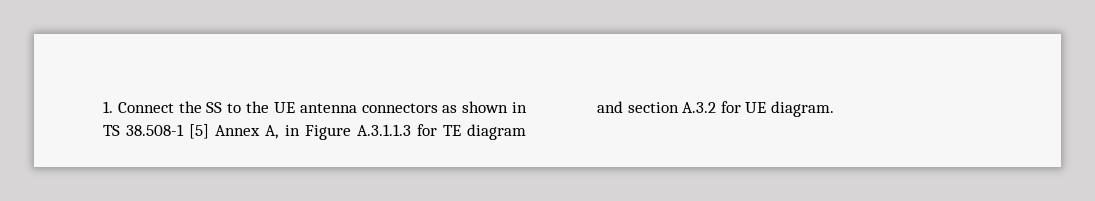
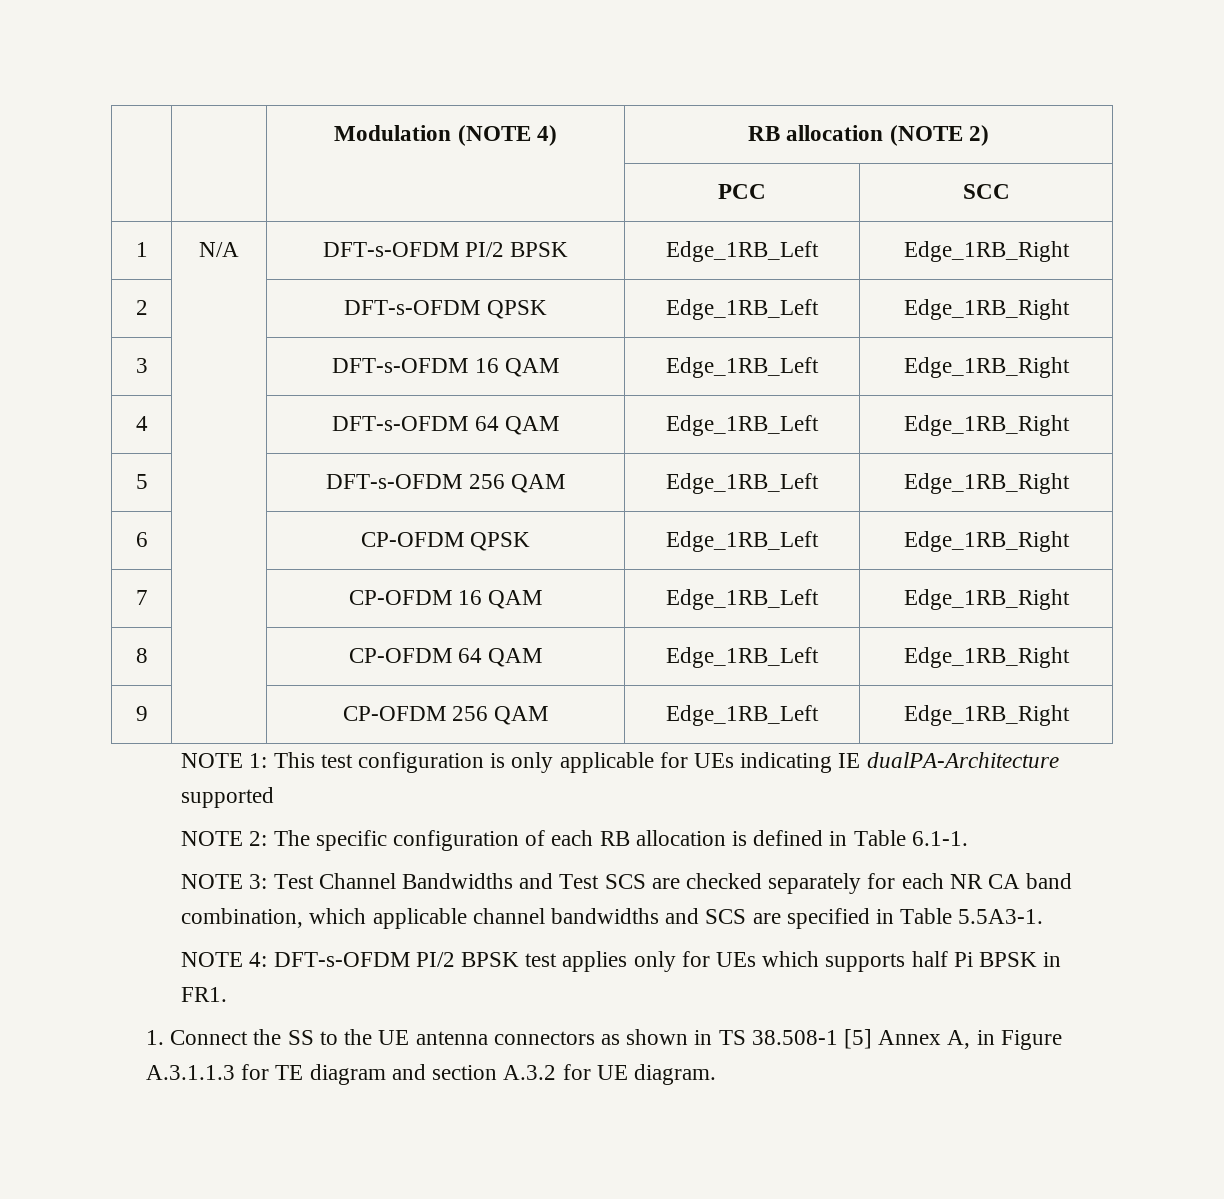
+ | | Modulation (NOTE 4) | RB allocation (NOTE 2)
+ | | | PCC | SCC
+ 1 | N/A | DFT-s-OFDM PI/2 BPSK | Edge_1RB_Left | Edge_1RB_Right
+ 2 | | DFT-s-OFDM QPSK | Edge_1RB_Left | Edge_1RB_Right
+ 3 | | DFT-s-OFDM 16 QAM | Edge_1RB_Left | Edge_1RB_Right
+ 4 | | DFT-s-OFDM 64 QAM | Edge_1RB_Left | Edge_1RB_Right
+ 5 | | DFT-s-OFDM 256 QAM | Edge_1RB_Left | Edge_1RB_Right
+ 6 | | CP-OFDM QPSK | Edge_1RB_Left | Edge_1RB_Right
+ 7 | | CP-OFDM 16 QAM | Edge_1RB_Left | Edge_1RB_Right
+ 8 | | CP-OFDM 64 QAM | Edge_1RB_Left | Edge_1RB_Right
+ 9 | | CP-OFDM 256 QAM | Edge_1RB_Left | Edge_1RB_Right
+ NOTE 1: This test configuration is only applicable for UEs indicating IE dualPA-Architecture supported
+ NOTE 2: The specific configuration of each RB allocation is defined in Table 6.1-1.
+ NOTE 3: Test Channel Bandwidths and Test SCS are checked separately for each NR CA band combination, which applicable channel bandwidths and SCS are specified in Table 5.5A3-1.
+ NOTE 4: DFT-s-OFDM PI/2 BPSK test applies only for UEs which supports half Pi BPSK in FR1.

